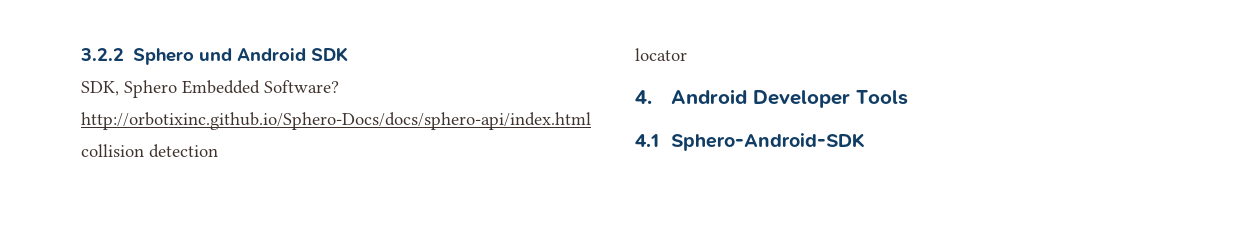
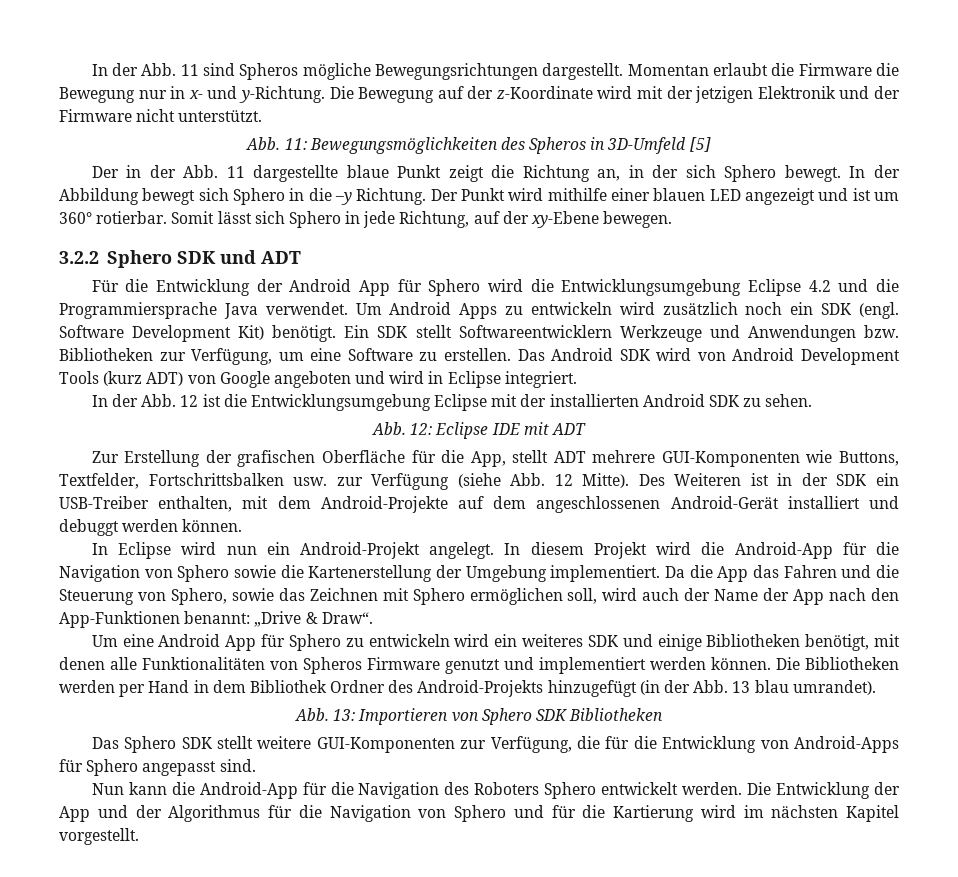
- 3.2.2 Sphero und Android SDK
- SDK, Sphero Embedded Software?
- http://orbotixinc.github.io/Sphero-Docs/docs/sphero-api/index.html
- collision detection
- locator
- 4. Android Developer Tools
- 4.1 Sphero-Android-SDK
+ In der Abb. 11 sind Spheros mögliche Bewegungsrichtungen dargestellt. Momentan erlaubt die Firmware die Bewegung nur in x- und y-Richtung. Die Bewegung auf der z-Koordinate wird mit der jetzigen Elektronik und der Firmware nicht unterstützt.
+ Abb. 11: Bewegungsmöglichkeiten des Spheros in 3D-Umfeld [5]
+ Der in der Abb. 11 dargestellte blaue Punkt zeigt die Richtung an, in der sich Sphero bewegt. In der Abbildung bewegt sich Sphero in die –y Richtung. Der Punkt wird mithilfe einer blauen LED angezeigt und ist um 360° rotierbar. Somit lässt sich Sphero in jede Richtung, auf der xy-Ebene bewegen.
+ 3.2.2 Sphero SDK und ADT
+ Für die Entwicklung der Android App für Sphero wird die Entwicklungsumgebung Eclipse 4.2 und die Programmiersprache Java verwendet. Um Android Apps zu entwickeln wird zusätzlich noch ein SDK (engl. Software Development Kit) benötigt. Ein SDK stellt Softwareentwicklern Werkzeuge und Anwendungen bzw. Bibliotheken zur Verfügung, um eine Software zu erstellen. Das Android SDK wird von Android Development Tools (kurz ADT) von Google angeboten und wird in Eclipse integriert.
+ In der Abb. 12 ist die Entwicklungsumgebung Eclipse mit der installierten Android SDK zu sehen.
+ Abb. 12: Eclipse IDE mit ADT
+ Zur Erstellung der grafischen Oberfläche für die App, stellt ADT mehrere GUI-Komponenten wie Buttons, Textfelder, Fortschrittsbalken usw. zur Verfügung (siehe Abb. 12 Mitte). Des Weiteren ist in der SDK ein USB-Treiber enthalten, mit dem Android-Projekte auf dem angeschlossenen Android-Gerät installiert und debuggt werden können.
+ In Eclipse wird nun ein Android-Projekt angelegt. In diesem Projekt wird die Android-App für die Navigation von Sphero sowie die Kartenerstellung der Umgebung implementiert. Da die App das Fahren und die Steuerung von Sphero, sowie das Zeichnen mit Sphero ermöglichen soll, wird auch der Name der App nach den App-Funktionen benannt: „Drive & Draw“.
+ Um eine Android App für Sphero zu entwickeln wird ein weiteres SDK und einige Bibliotheken benötigt, mit denen alle Funktionalitäten von Spheros Firmware genutzt und implementiert werden können. Die Bibliotheken werden per Hand in dem Bibliothek Ordner des Android-Projekts hinzugefügt (in der Abb. 13 blau umrandet).
+ Abb. 13: Importieren von Sphero SDK Bibliotheken
+ Das Sphero SDK stellt weitere GUI-Komponenten zur Verfügung, die für die Entwicklung von Android-Apps für Sphero angepasst sind.
+ Nun kann die Android-App für die Navigation des Roboters Sphero entwickelt werden. Die Entwicklung der App und der Algorithmus für die Navigation von Sphero und für die Kartierung wird im nächsten Kapitel vorgestellt.

